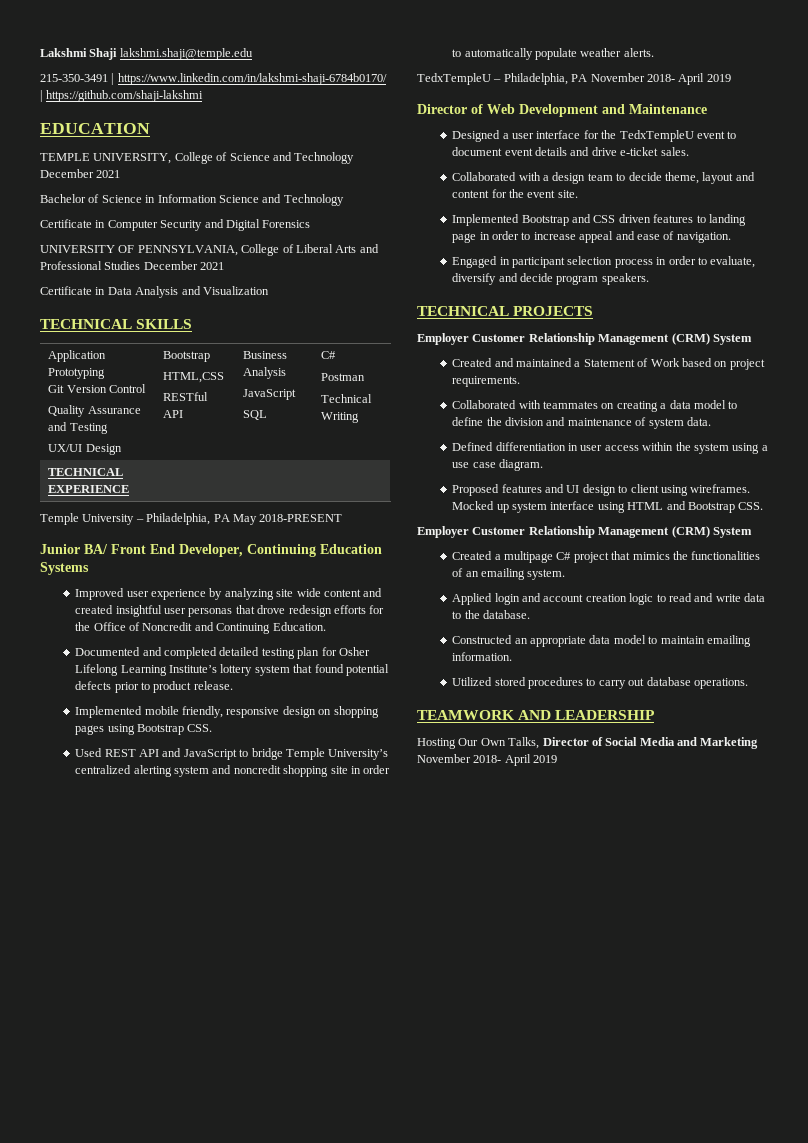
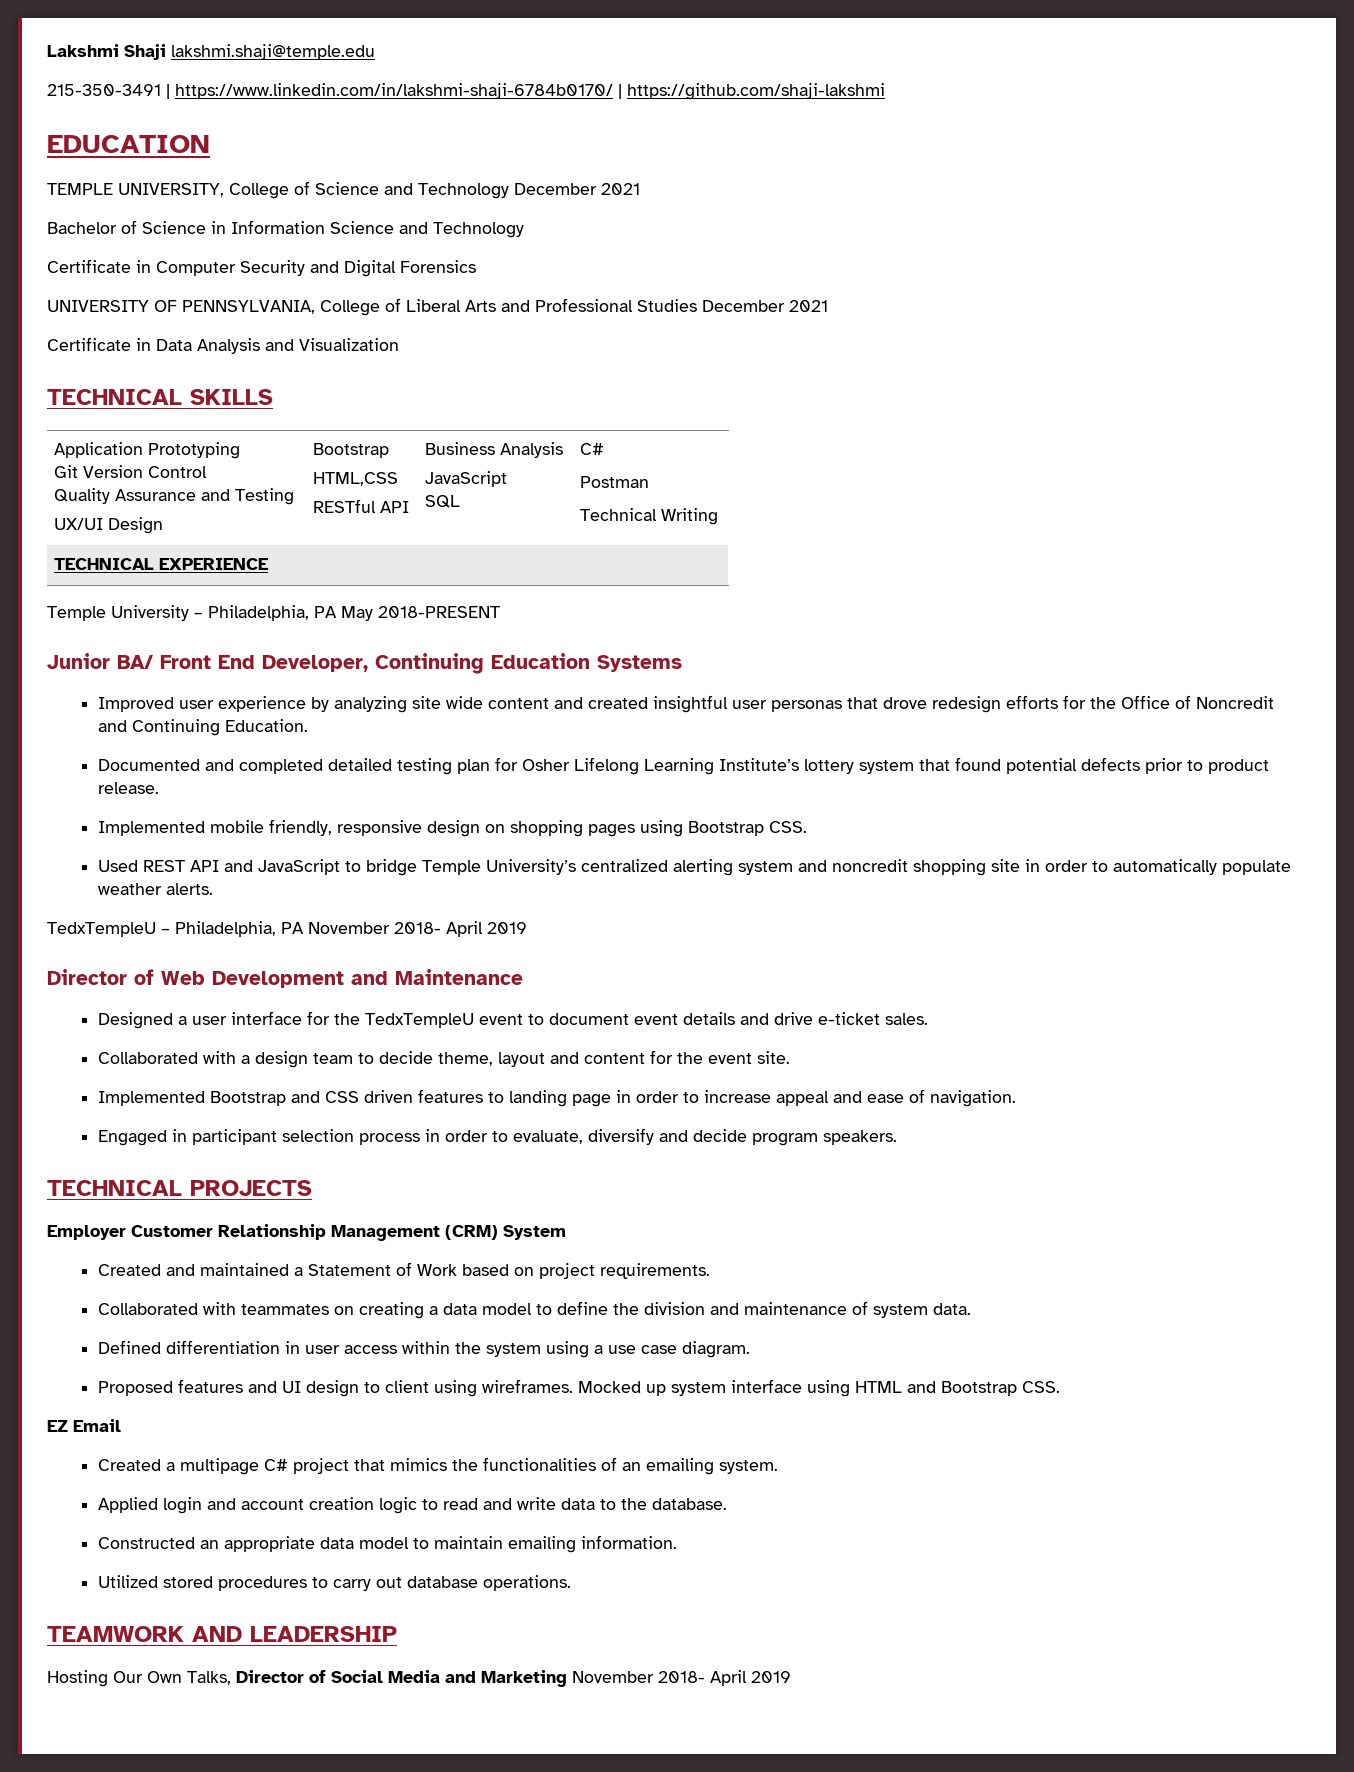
  Mocked up system interface using HTML and Bootstrap CSS.
- Employer Customer Relationship Management (CRM) System
+ EZ Email

